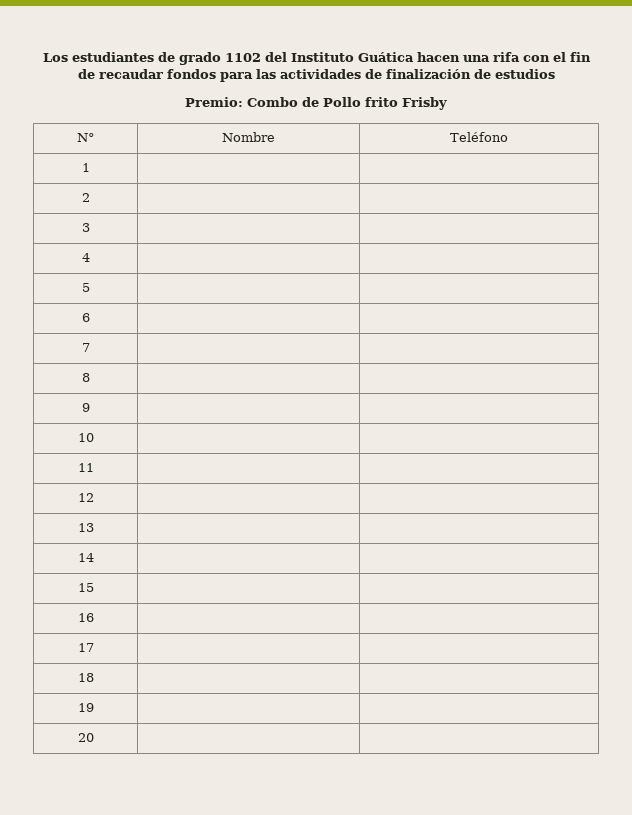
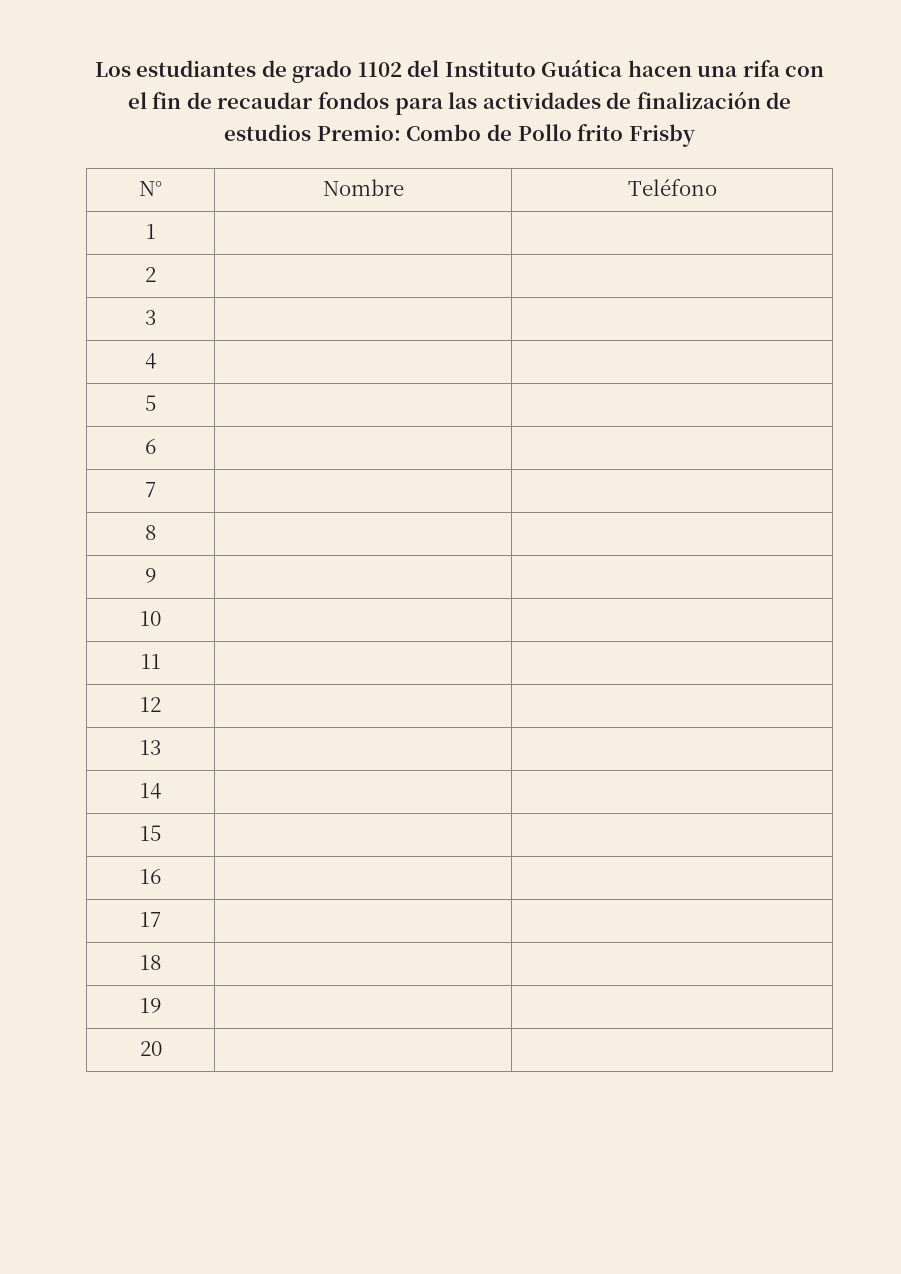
- Los estudiantes de grado 1102 del Instituto Guática hacen una rifa con el fin de recaudar fondos para las actividades de finalización de estudios
- Premio: Combo de Pollo frito Frisby
+ Los estudiantes de grado 1102 del Instituto Guática hacen una rifa con el fin de recaudar fondos para las actividades de finalización de estudios Premio: Combo de Pollo frito Frisby

